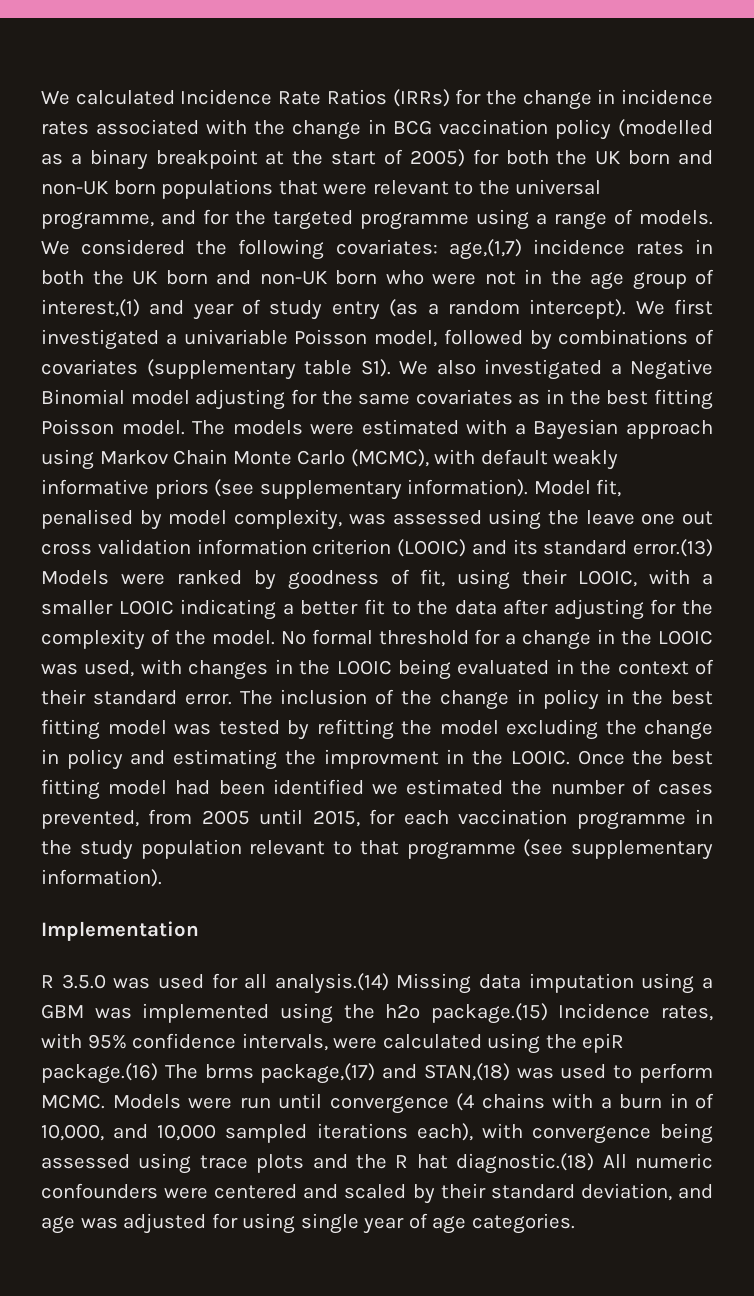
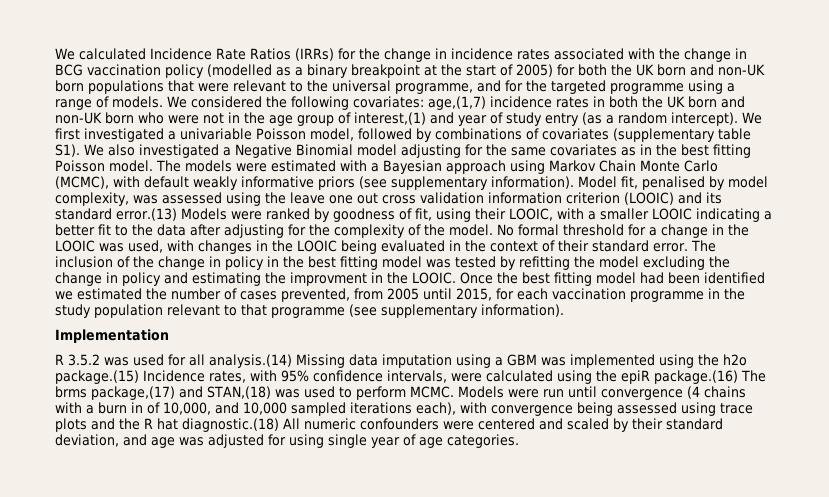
- R 3.5.0 was used for all analysis.(14) Missing data imputation using a GBM was implemented using the h2o package.(15) Incidence rates, with 95% confidence intervals, were calculated using the epiR package.(16) The brms package,(17) and STAN,(18) was used to perform MCMC.
+ R 3.5.2 was used for all analysis.(14) Missing data imputation using a GBM was implemented using the h2o package.(15) Incidence rates, with 95% confidence intervals, were calculated using the epiR package.(16) The brms package,(17) and STAN,(18) was used to perform MCMC.

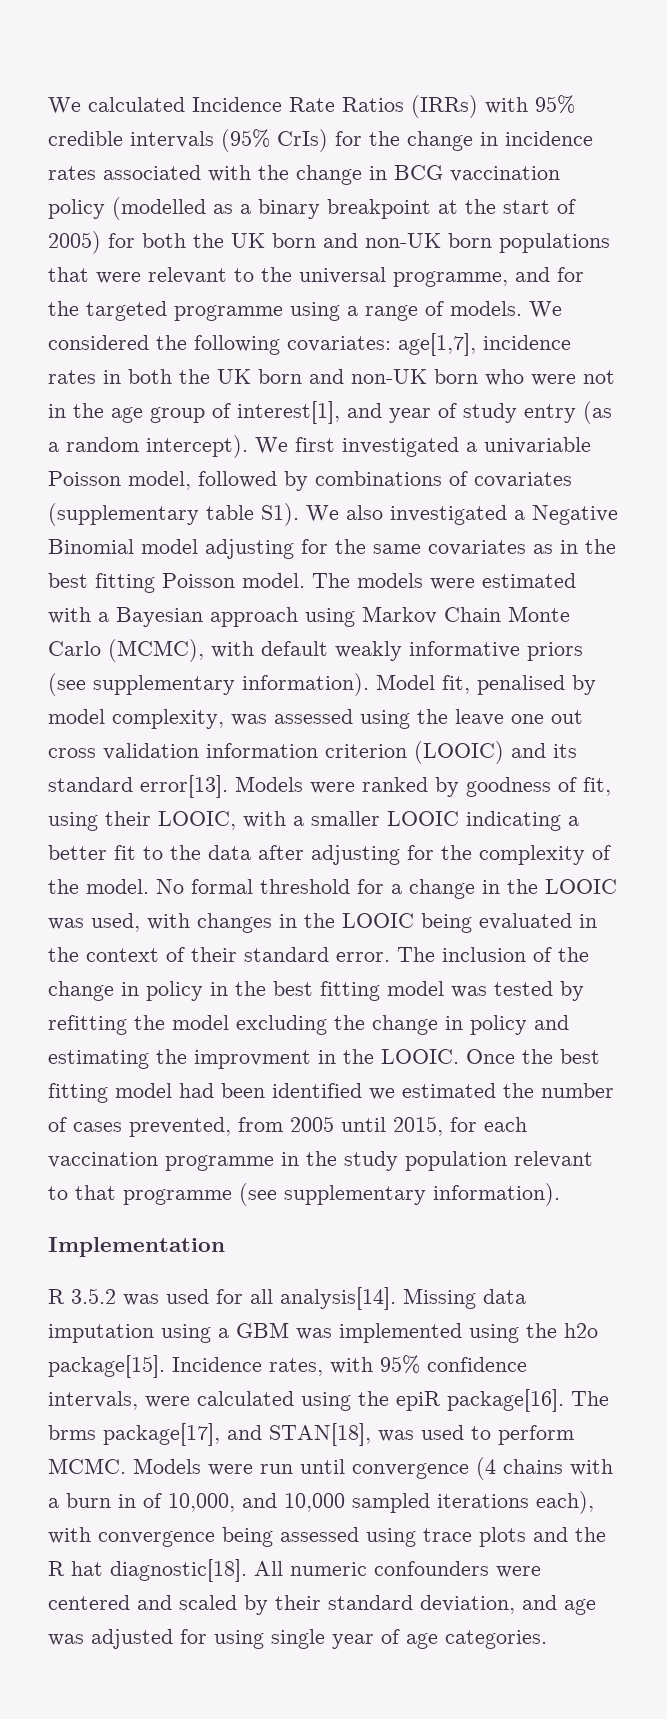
- We calculated Incidence Rate Ratios (IRRs) for the change in incidence rates associated with the change in BCG vaccination policy (modelled as a binary breakpoint at the start of 2005) for both the UK born and non-UK born populations that were relevant to the universal programme, and for the targeted programme using a range of models.
+ We calculated Incidence Rate Ratios (IRRs) with 95% credible intervals (95% CrIs) for the change in incidence rates associated with the change in BCG vaccination policy (modelled as a binary breakpoint at the start of 2005) for both the UK born and non-UK born populations that were relevant to the universal programme, and for the targeted programme using a range of models.
- We considered the following covariates: age,(1,7) incidence rates in both the UK born and non-UK born who were not in the age group of interest,(1) and year of study entry (as a random intercept).
+ We considered the following covariates: age[1,7], incidence rates in both the UK born and non-UK born who were not in the age group of interest[1], and year of study entry (as a random intercept).
- Model fit, penalised by model complexity, was assessed using the leave one out cross validation information criterion (LOOIC) and its standard error.(13) Models were ranked by goodness of fit, using their LOOIC, with a smaller LOOIC indicating a better fit to the data after adjusting for the complexity of the model.
+ Model fit, penalised by model complexity, was assessed using the leave one out cross validation information criterion (LOOIC) and its standard error[13]. Models were ranked by goodness of fit, using their LOOIC, with a smaller LOOIC indicating a better fit to the data after adjusting for the complexity of the model.
- R 3.5.2 was used for all analysis.(14) Missing data imputation using a GBM was implemented using the h2o package.(15) Incidence rates, with 95% confidence intervals, were calculated using the epiR package.(16) The brms package,(17) and STAN,(18) was used to perform MCMC.
+ R 3.5.2 was used for all analysis[14]. Missing data imputation using a GBM was implemented using the h2o package[15]. Incidence rates, with 95% confidence intervals, were calculated using the epiR package[16]. The brms package[17], and STAN[18], was used to perform MCMC.
- Models were run until convergence (4 chains with a burn in of 10,000, and 10,000 sampled iterations each), with convergence being assessed using trace plots and the R hat diagnostic.(18) All numeric confounders were centered and scaled by their standard deviation, and age was adjusted for using single year of age categories.
+ Models were run until convergence (4 chains with a burn in of 10,000, and 10,000 sampled iterations each), with convergence being assessed using trace plots and the R hat diagnostic[18]. All numeric confounders were centered and scaled by their standard deviation, and age was adjusted for using single year of age categories.

